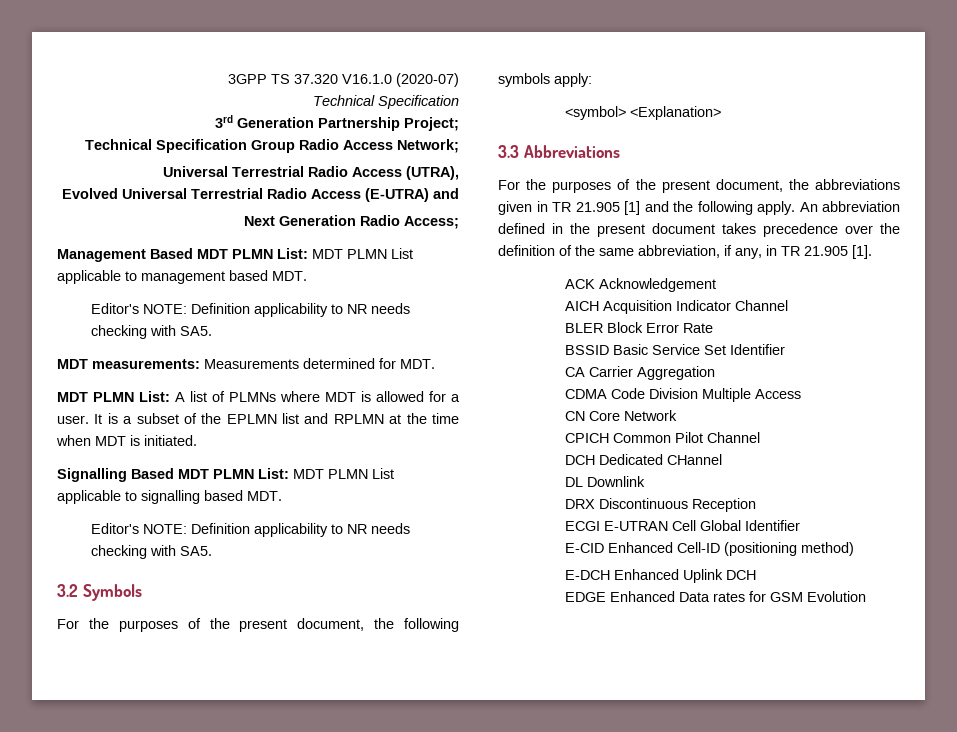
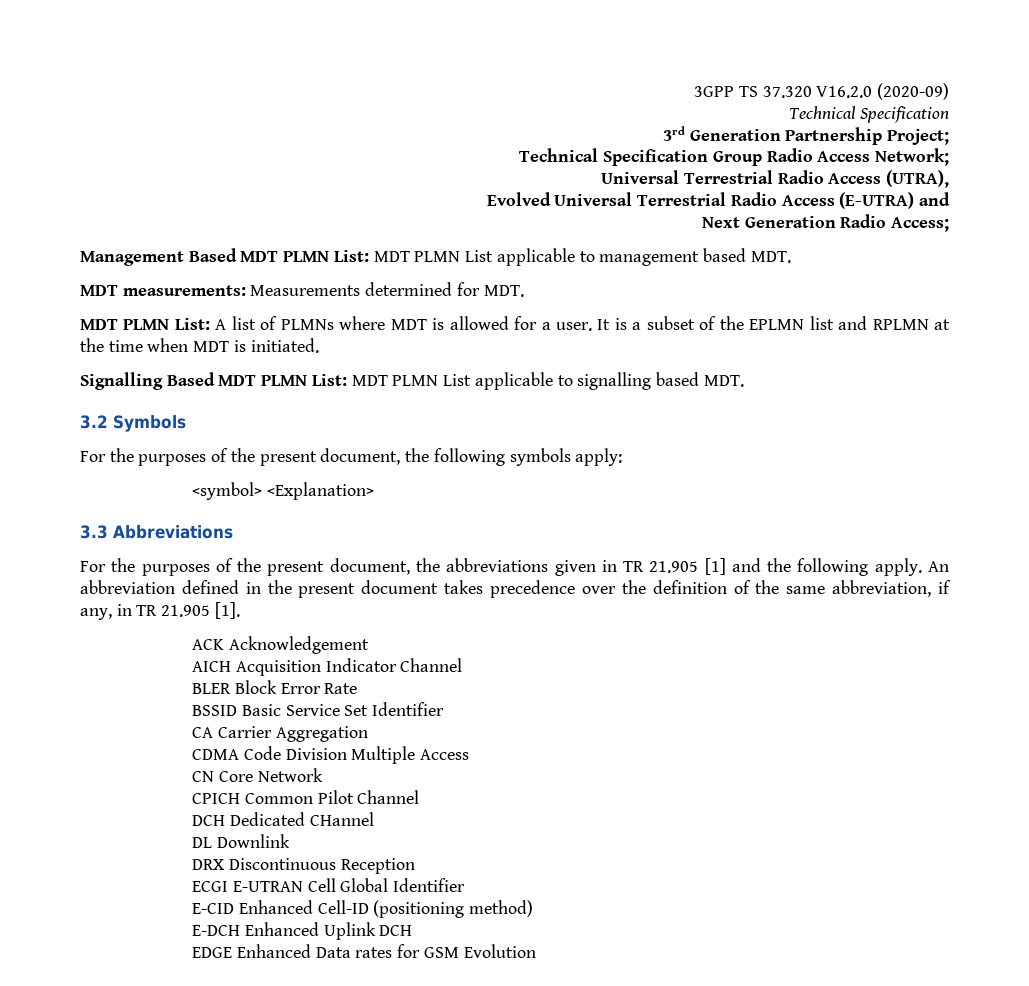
- 3GPP TS 37.320 V16.1.0 (2020-07)
+ 3GPP TS 37.320 V16.2.0 (2020-09)
  Management Based MDT PLMN List: MDT PLMN List applicable to management based MDT.
- Editor's NOTE: Definition applicability to NR needs checking with SA5.
  Signalling Based MDT PLMN List: MDT PLMN List applicable to signalling based MDT.
- Editor's NOTE: Definition applicability to NR needs checking with SA5.

